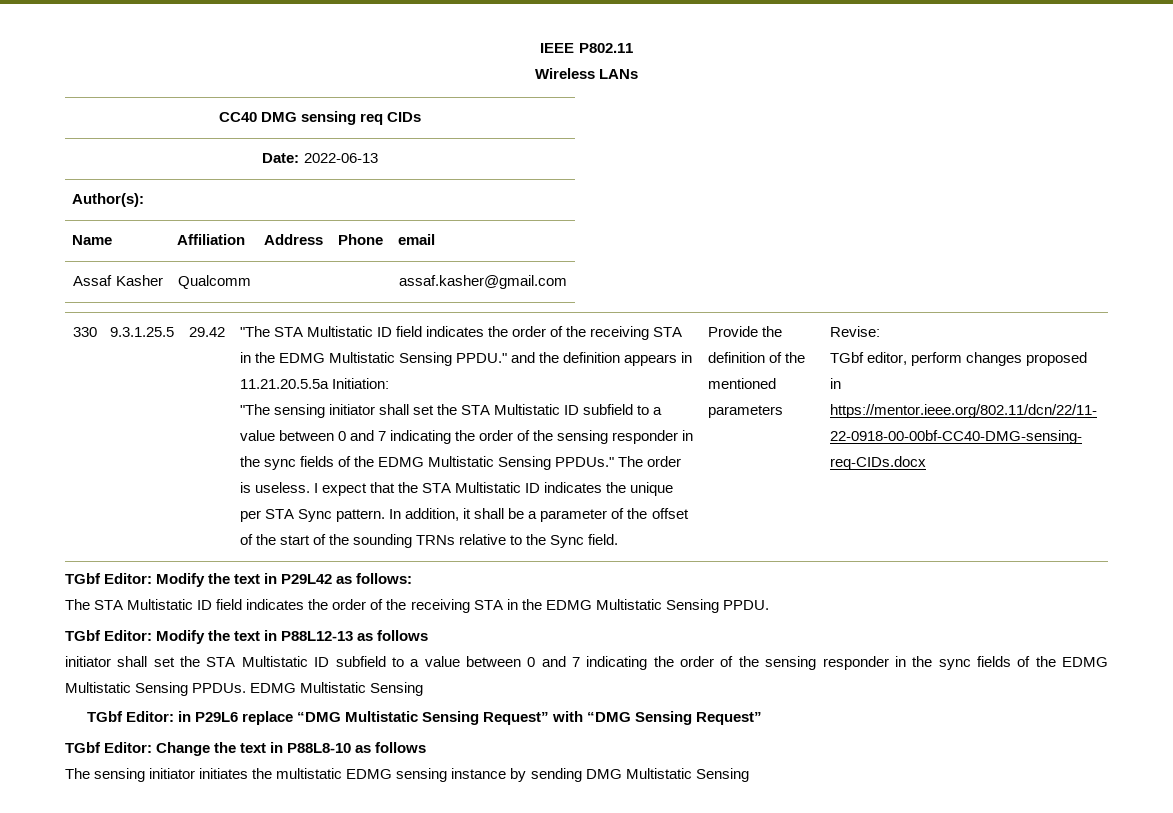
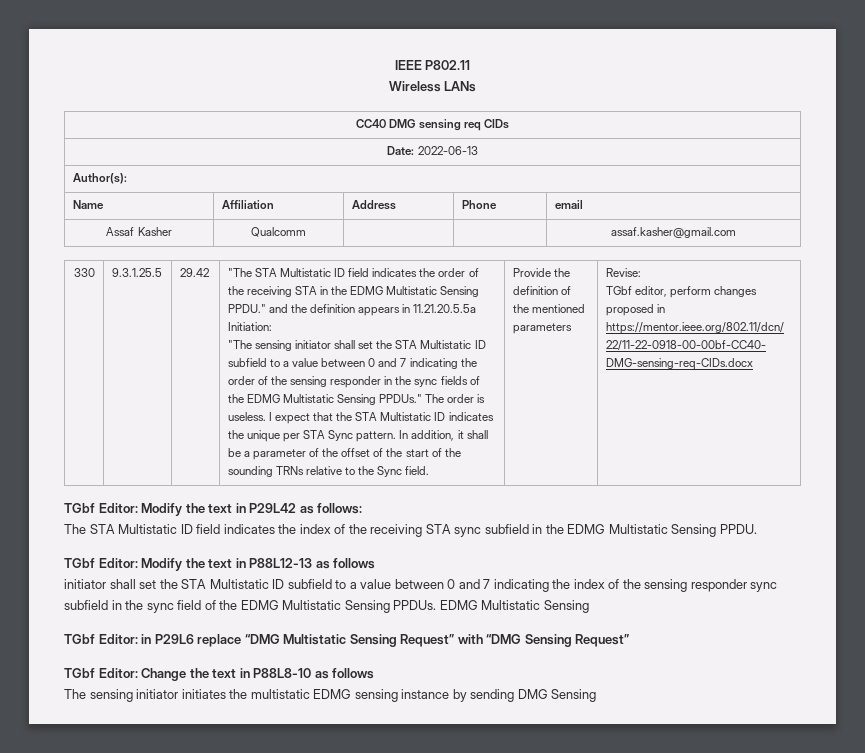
- The STA Multistatic ID field indicates the order of the receiving STA in the EDMG Multistatic Sensing PPDU.
+ The STA Multistatic ID field indicates the index of the receiving STA sync subfield in the EDMG Multistatic Sensing PPDU.
- initiator shall set the STA Multistatic ID subfield to a value between 0 and 7 indicating the order of the sensing responder in the sync fields of the EDMG Multistatic Sensing PPDUs.
+ initiator shall set the STA Multistatic ID subfield to a value between 0 and 7 indicating the index of the sensing responder sync subfield in the sync field of the EDMG Multistatic Sensing PPDUs.
- The sensing initiator initiates the multistatic EDMG sensing instance by sending DMG Multistatic Sensing
+ The sensing initiator initiates the multistatic EDMG sensing instance by sending DMG Sensing

